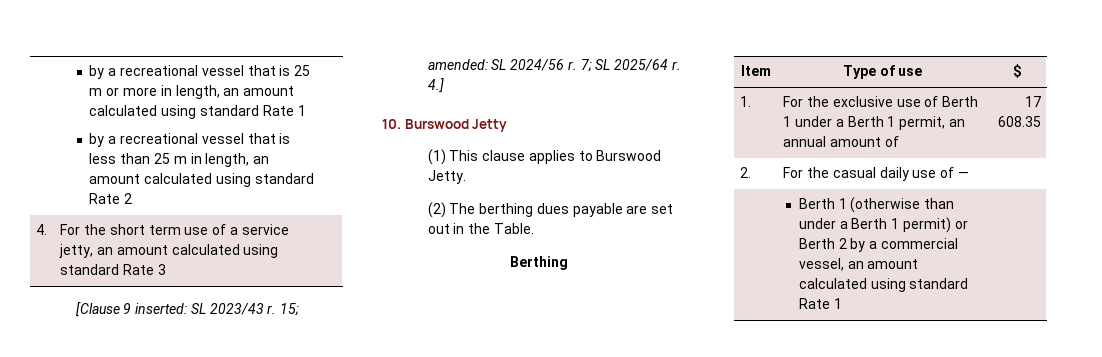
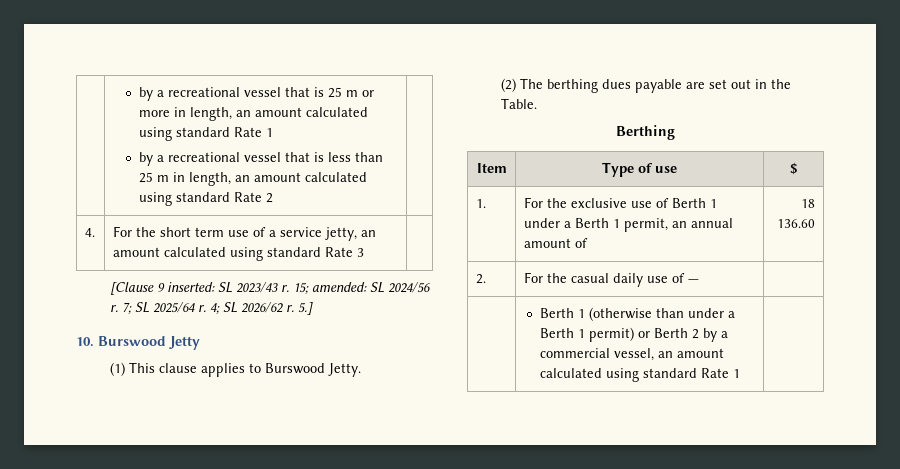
- 4.]
+ 4; SL 2026/62 r. 5.]
- 1. | For the exclusive use of Berth 1 under a Berth 1 permit, an annual amount of | 17 608.35
+ 1. | For the exclusive use of Berth 1 under a Berth 1 permit, an annual amount of | 18 136.60

